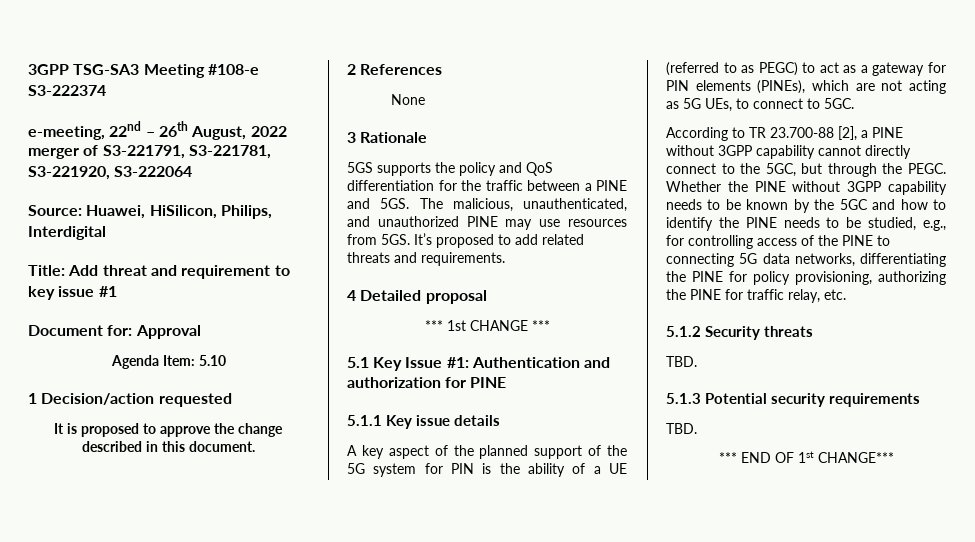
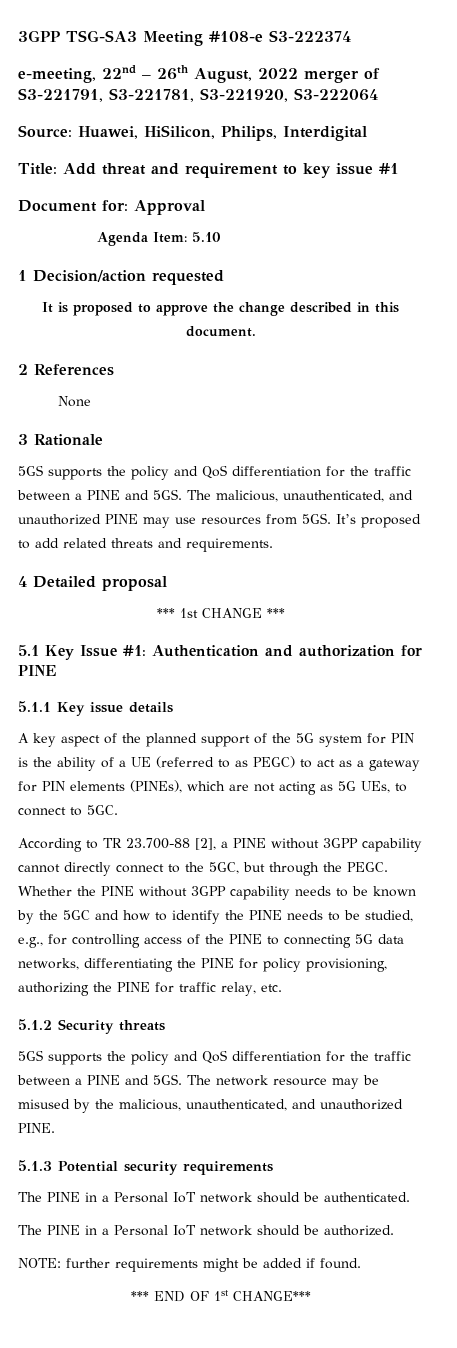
  5.1.2 Security threats
- TBD.
+ 5GS supports the policy and QoS differentiation for the traffic between a PINE and 5GS. The network resource may be misused by the malicious, unauthenticated, and unauthorized PINE.
  5.1.3 Potential security requirements
- TBD.
+ The PINE in a Personal IoT network should be authenticated.
+ The PINE in a Personal IoT network should be authorized.
+ NOTE: further requirements might be added if found.

